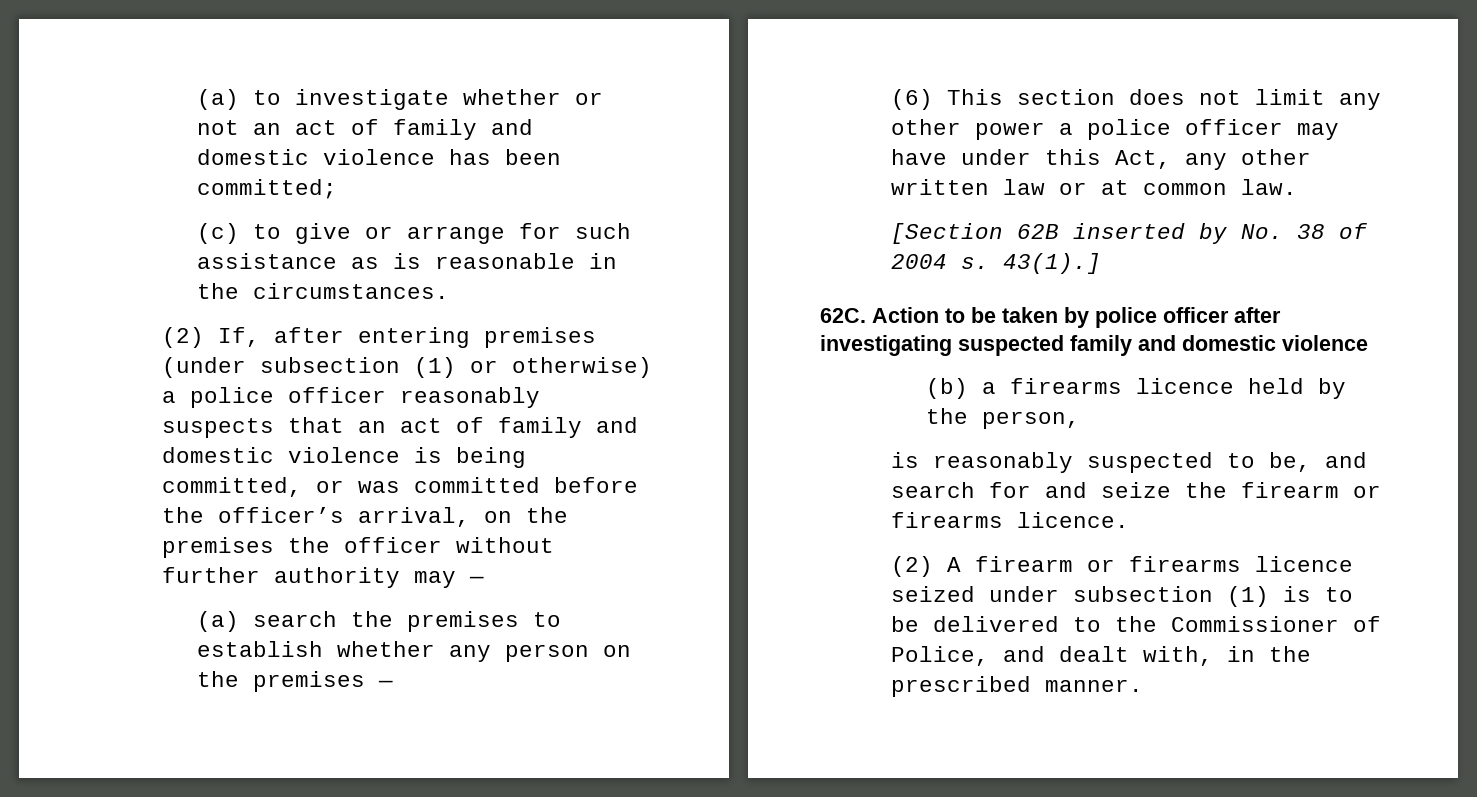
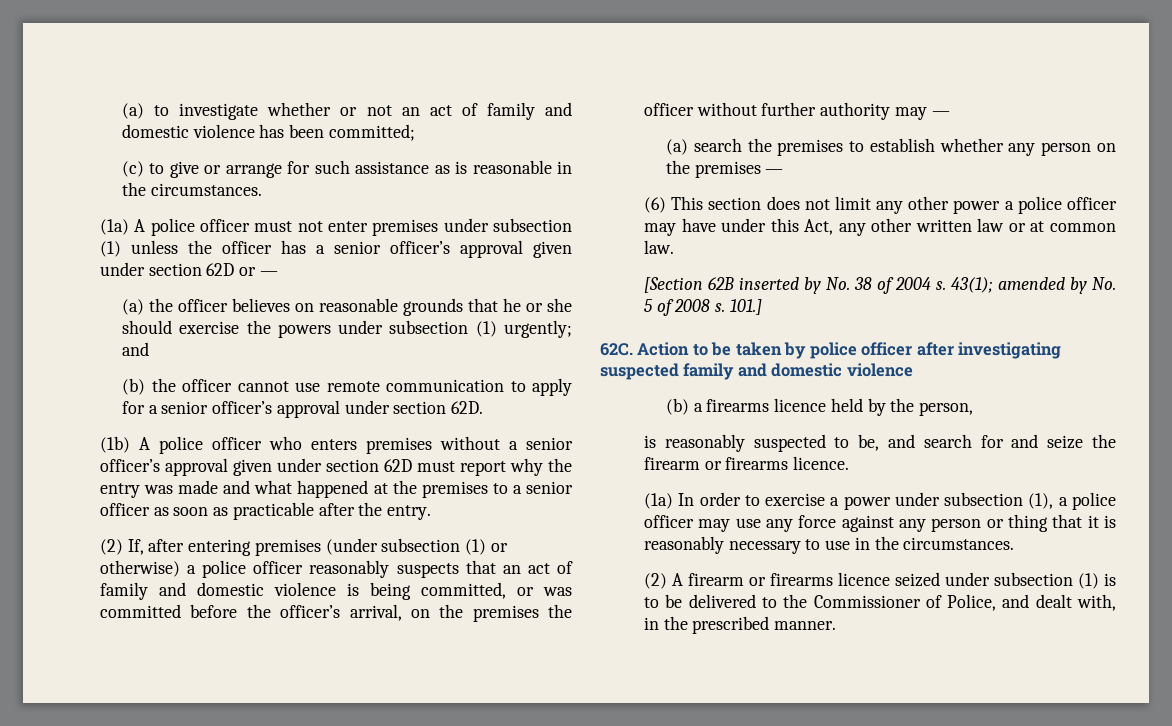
+ (1a) A police officer must not enter premises under subsection (1) unless the officer has a senior officer’s approval given under section 62D or —
+ (a) the officer believes on reasonable grounds that he or she should exercise the powers under subsection (1) urgently; and
+ (b) the officer cannot use remote communication to apply for a senior officer’s approval under section 62D.
+ (1b) A police officer who enters premises without a senior officer’s approval given under section 62D must report why the entry was made and what happened at the premises to a senior officer as soon as practicable after the entry.
- 43(1).]
+ 43(1); amended by No. 5 of 2008 s. 101.]
+ (1a) In order to exercise a power under subsection (1), a police officer may use any force against any person or thing that it is reasonably necessary to use in the circumstances.

